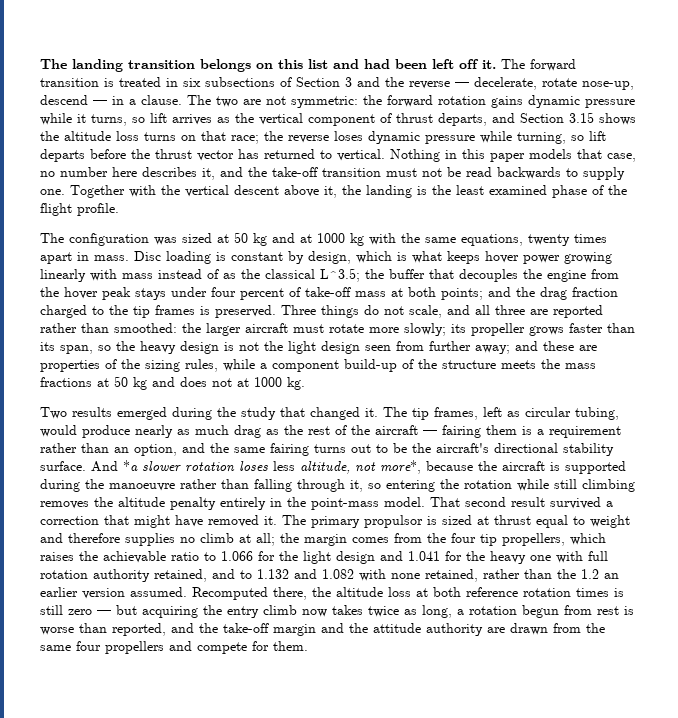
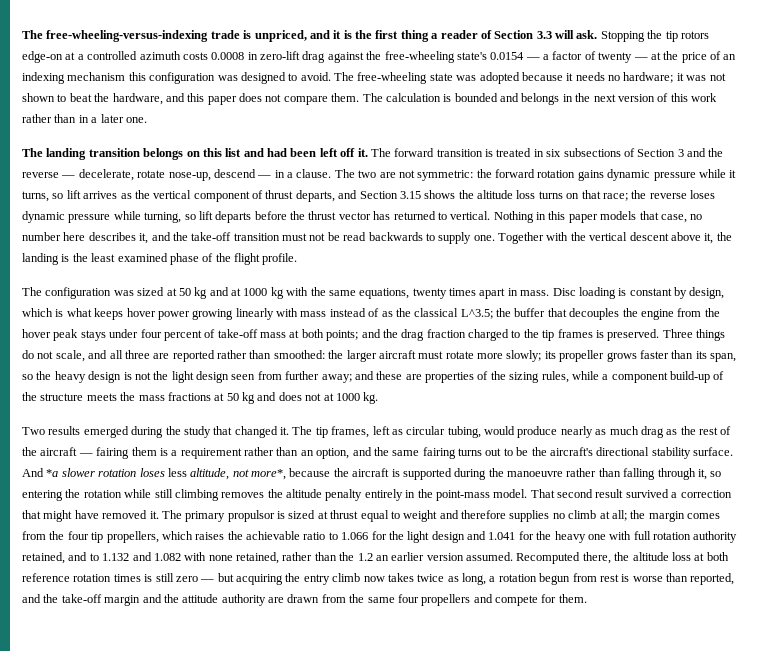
+ The free-wheeling-versus-indexing trade is unpriced, and it is the first thing a reader of Section 3.3 will ask. Stopping the tip rotors edge-on at a controlled azimuth costs 0.0008 in zero-lift drag against the free-wheeling state's 0.0154 — a factor of twenty — at the price of an indexing mechanism this configuration was designed to avoid. The free-wheeling state was adopted because it needs no hardware; it was not shown to beat the hardware, and this paper does not compare them. The calculation is bounded and belongs in the next version of this work rather than in a later one.

